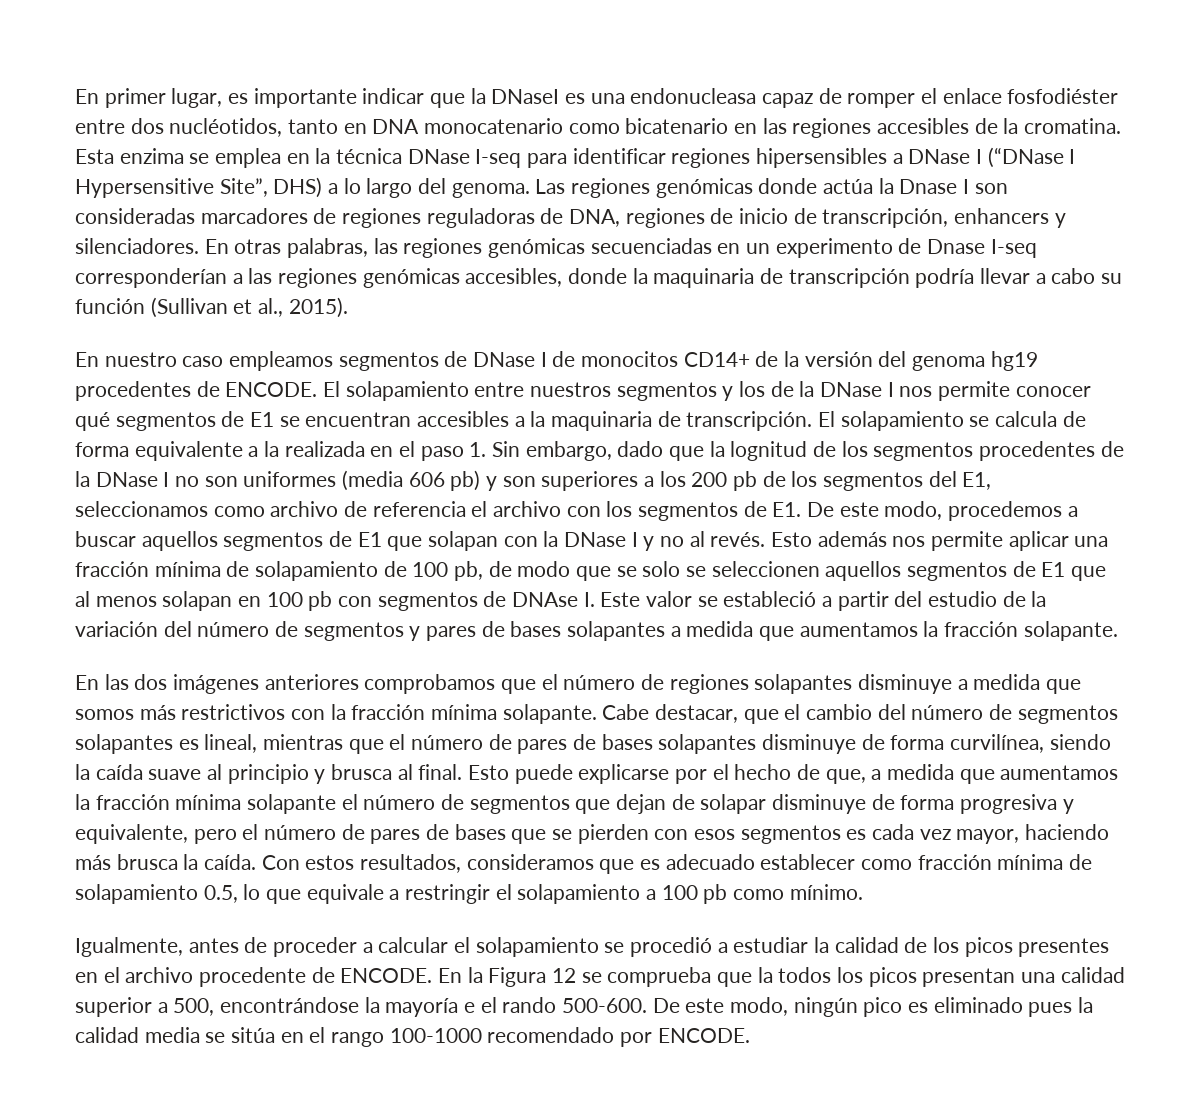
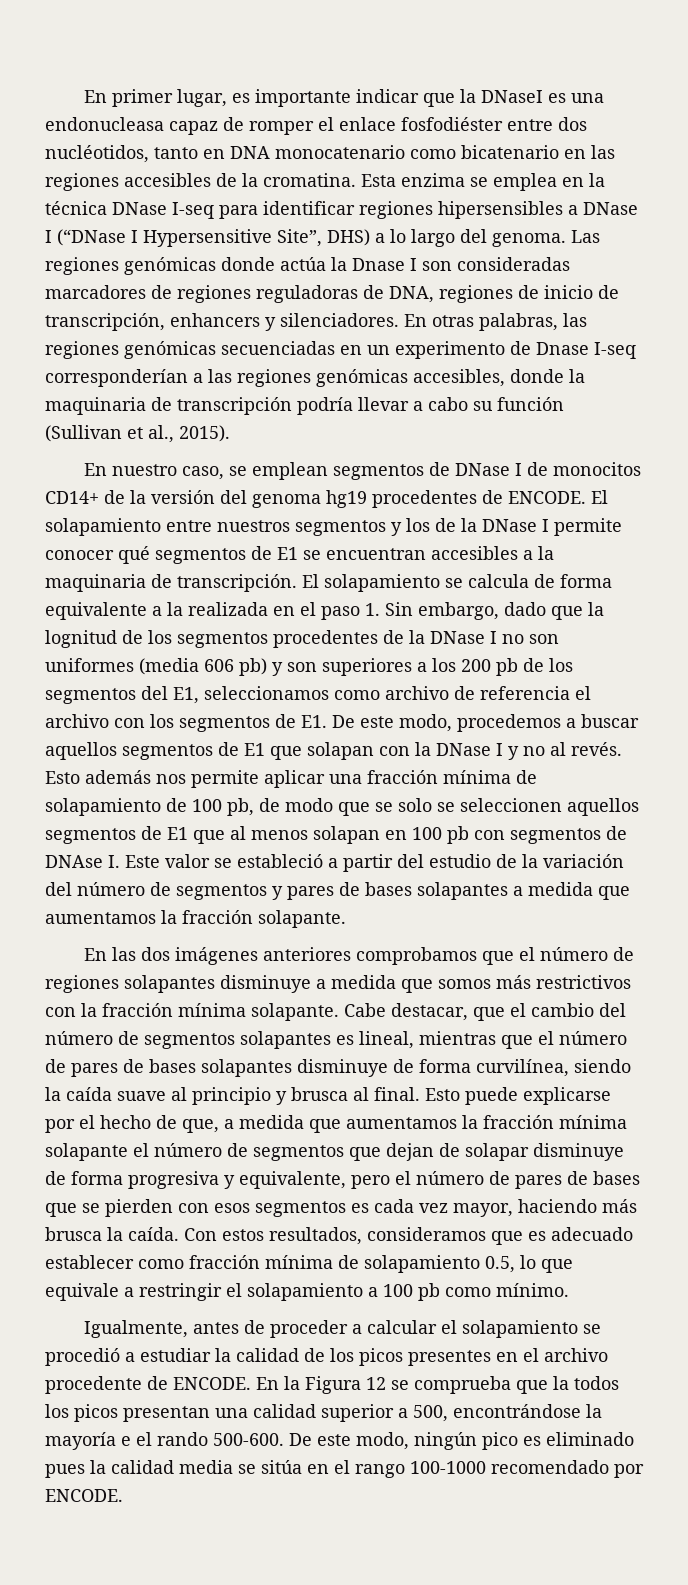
- En nuestro caso empleamos segmentos de DNase I de monocitos CD14+ de la versión del genoma hg19 procedentes de ENCODE.
+ En nuestro caso, se emplean segmentos de DNase I de monocitos CD14+ de la versión del genoma hg19 procedentes de ENCODE.
- El solapamiento entre nuestros segmentos y los de la DNase I nos permite conocer qué segmentos de E1 se encuentran accesibles a la maquinaria de transcripción.
+ El solapamiento entre nuestros segmentos y los de la DNase I permite conocer qué segmentos de E1 se encuentran accesibles a la maquinaria de transcripción.

